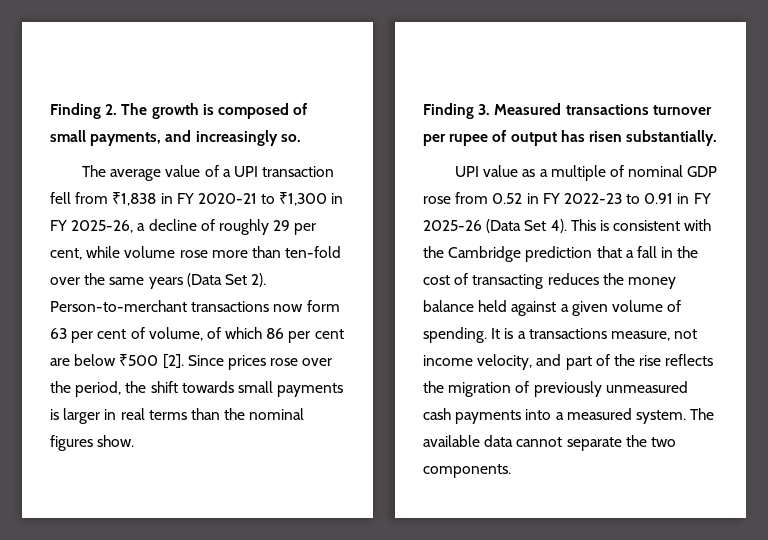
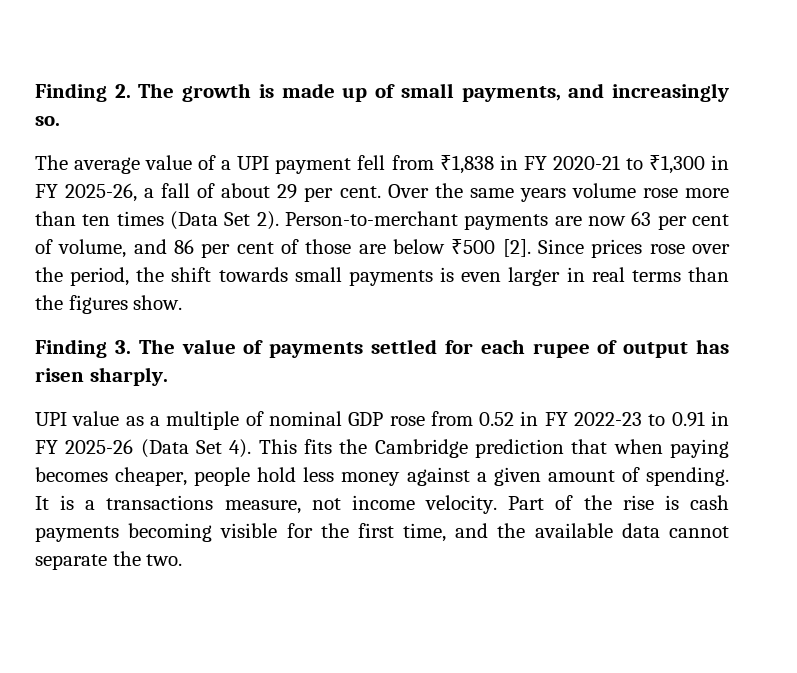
- Finding 2. The growth is composed of small payments, and increasingly so.
+ Finding 2. The growth is made up of small payments, and increasingly so.
- The average value of a UPI transaction fell from ₹1,838 in FY 2020-21 to ₹1,300 in FY 2025-26, a decline of roughly 29 per cent, while volume rose more than ten-fold over the same years (Data Set 2).
+ The average value of a UPI payment fell from ₹1,838 in FY 2020-21 to ₹1,300 in FY 2025-26, a fall of about 29 per cent. Over the same years volume rose more than ten times (Data Set 2).
- Person-to-merchant transactions now form 63 per cent of volume, of which 86 per cent are below ₹500 [2].
+ Person-to-merchant payments are now 63 per cent of volume, and 86 per cent of those are below ₹500 [2].
- Since prices rose over the period, the shift towards small payments is larger in real terms than the nominal figures show.
+ Since prices rose over the period, the shift towards small payments is even larger in real terms than the figures show.
- Finding 3. Measured transactions turnover per rupee of output has risen substantially.
+ Finding 3. The value of payments settled for each rupee of output has risen sharply.
- This is consistent with the Cambridge prediction that a fall in the cost of transacting reduces the money balance held against a given volume of spending.
+ This fits the Cambridge prediction that when paying becomes cheaper, people hold less money against a given amount of spending.
- It is a transactions measure, not income velocity, and part of the rise reflects the migration of previously unmeasured cash payments into a measured system. The available data cannot separate the two components.
+ It is a transactions measure, not income velocity. Part of the rise is cash payments becoming visible for the first time, and the available data cannot separate the two.

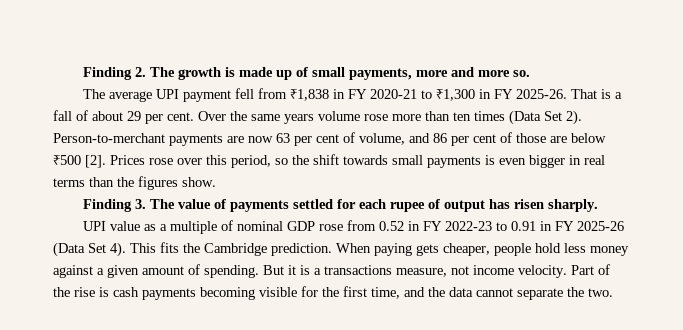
- Finding 2. The growth is made up of small payments, and increasingly so.
+ Finding 2. The growth is made up of small payments, more and more so.
- The average value of a UPI payment fell from ₹1,838 in FY 2020-21 to ₹1,300 in FY 2025-26, a fall of about 29 per cent.
+ The average UPI payment fell from ₹1,838 in FY 2020-21 to ₹1,300 in FY 2025-26. That is a fall of about 29 per cent.
- Since prices rose over the period, the shift towards small payments is even larger in real terms than the figures show.
+ Prices rose over this period, so the shift towards small payments is even bigger in real terms than the figures show.
- This fits the Cambridge prediction that when paying becomes cheaper, people hold less money against a given amount of spending.
+ This fits the Cambridge prediction. When paying gets cheaper, people hold less money against a given amount of spending.
- It is a transactions measure, not income velocity.
+ But it is a transactions measure, not income velocity.
- Part of the rise is cash payments becoming visible for the first time, and the available data cannot separate the two.
+ Part of the rise is cash payments becoming visible for the first time, and the data cannot separate the two.

